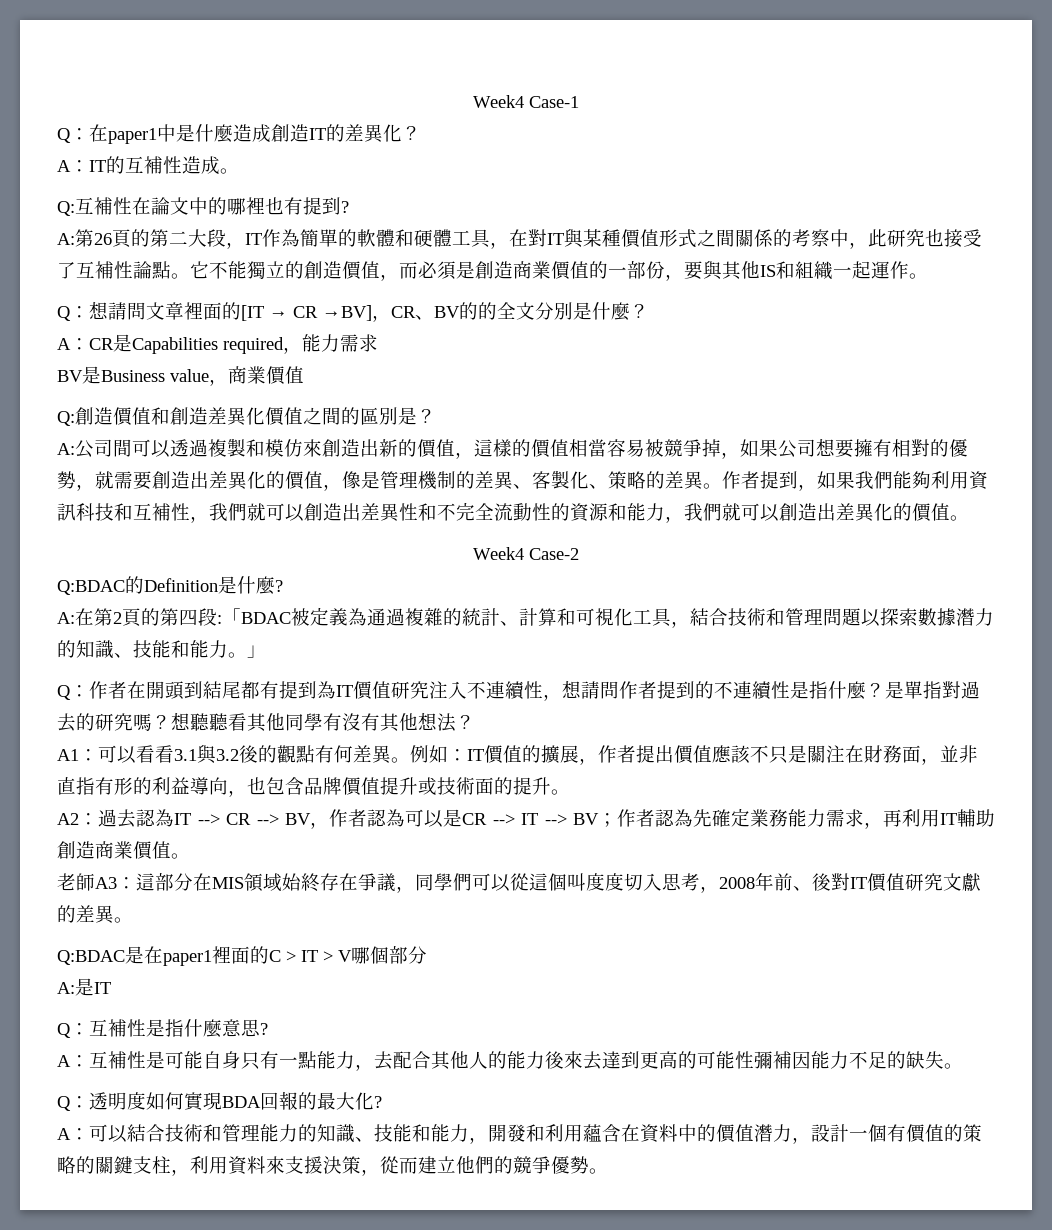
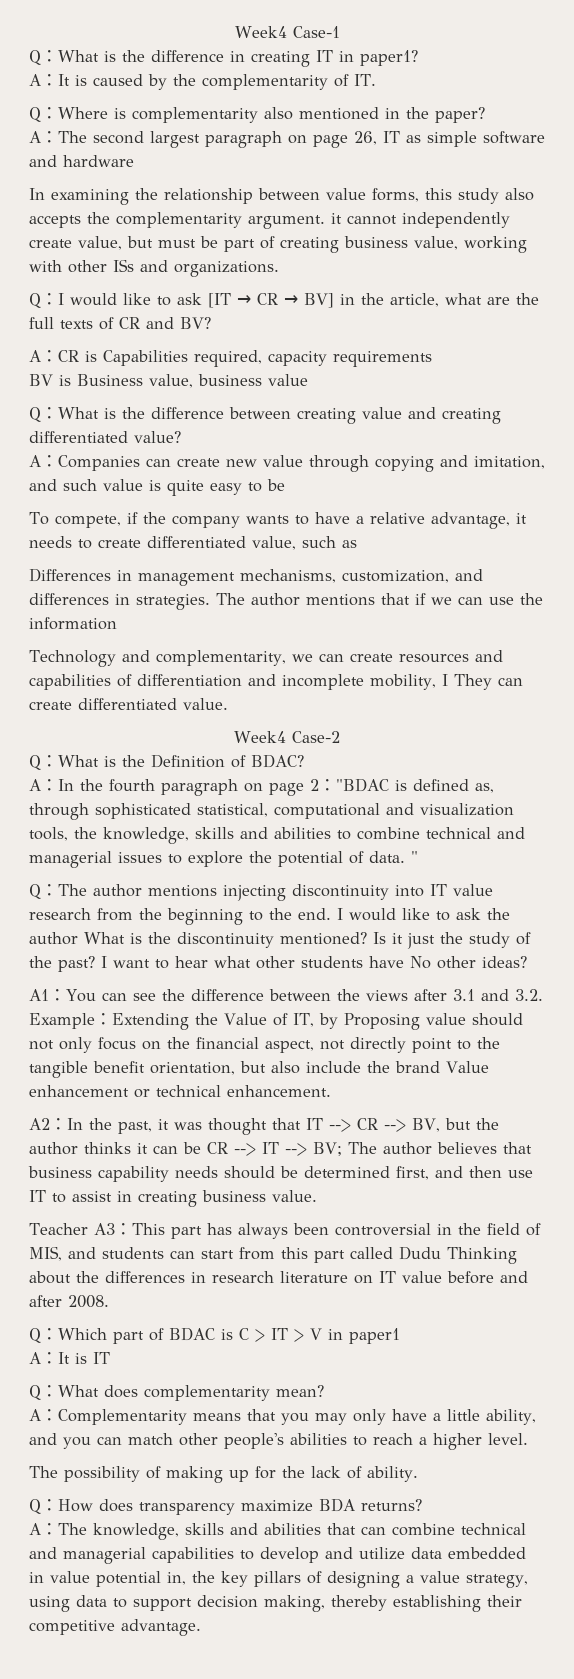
- Q：在paper1中是什麼造成創造IT的差異化？
- A：IT的互補性造成。
- Q:互補性在論文中的哪裡也有提到?
- A:第26頁的第二大段，IT作為簡單的軟體和硬體工具，在對IT與某種價值形式之間關係的考察中，此研究也接受了互補性論點。它不能獨立的創造價值，而必須是創造商業價值的一部份，要與其他IS和組織一起運作。
- Q：想請問文章裡面的[IT → CR →BV]，CR、BV的的全文分別是什麼？
- A：CR是Capabilities required，能力需求
- BV是Business value，商業價值
- Q:創造價值和創造差異化價值之間的區別是？
- A:公司間可以透過複製和模仿來創造出新的價值，這樣的價值相當容易被競爭掉，如果公司想要擁有相對的優勢，就需要創造出差異化的價值，像是管理機制的差異、客製化、策略的差異。作者提到，如果我們能夠利用資訊科技和互補性，我們就可以創造出差異性和不完全流動性的資源和能力，我們就可以創造出差異化的價值。
+ Q：What is the difference in creating IT in paper1?
+ A：It is caused by the complementarity of IT.
+ Q：Where is complementarity also mentioned in the paper?
+ A：The second largest paragraph on page 26, IT as simple software and hardware
+ In examining the relationship between value forms, this study also accepts the complementarity argument. it cannot independently create value, but must be part of creating business value, working with other ISs and organizations.
+ Q：I would like to ask [IT → CR → BV] in the article, what are the full texts of CR and BV?
+ A：CR is Capabilities required, capacity requirements
+ BV is Business value, business value
+ Q：What is the difference between creating value and creating differentiated value?
+ A：Companies can create new value through copying and imitation, and such value is quite easy to be
+ To compete, if the company wants to have a relative advantage, it needs to create differentiated value, such as
+ Differences in management mechanisms, customization, and differences in strategies. The author mentions that if we can use the information
+ Technology and complementarity, we can create resources and capabilities of differentiation and incomplete mobility, I They can create differentiated value.
  Week4 Case-2
- Q:BDAC的Definition是什麼?
- A:在第2頁的第四段:「BDAC被定義為通過複雜的統計、計算和可視化工具，結合技術和管理問題以探索數據潛力的知識、技能和能力。」
- Q：作者在開頭到結尾都有提到為IT價值研究注入不連續性，想請問作者提到的不連續性是指什麼？是單指對過去的研究嗎？想聽聽看其他同學有沒有其他想法？
- A1：可以看看3.1與3.2後的觀點有何差異。例如：IT價值的擴展，作者提出價值應該不只是關注在財務面，並非直指有形的利益導向，也包含品牌價值提升或技術面的提升。
- A2：過去認為IT --> CR --> BV，作者認為可以是CR --> IT --> BV；作者認為先確定業務能力需求，再利用IT輔助創造商業價值。
- 老師A3：這部分在MIS領域始終存在爭議，同學們可以從這個叫度度切入思考，2008年前、後對IT價值研究文獻的差異。
- Q:BDAC是在paper1裡面的C > IT > V哪個部分
- A:是IT
- Q：互補性是指什麼意思?
- A：互補性是可能自身只有一點能力，去配合其他人的能力後來去達到更高的可能性彌補因能力不足的缺失。
- Q：透明度如何實現BDA回報的最大化?
- A：可以結合技術和管理能力的知識、技能和能力，開發和利用蘊含在資料中的價值潛力，設計一個有價值的策略的關鍵支柱，利用資料來支援決策，從而建立他們的競爭優勢。
+ Q：What is the Definition of BDAC?
+ A：In the fourth paragraph on page 2："BDAC is defined as, through sophisticated statistical, computational and visualization tools, the knowledge, skills and abilities to combine technical and managerial issues to explore the potential of data. "
+ Q：The author mentions injecting discontinuity into IT value research from the beginning to the end. I would like to ask the author What is the discontinuity mentioned? Is it just the study of the past? I want to hear what other students have No other ideas?
+ A1：You can see the difference between the views after 3.1 and 3.2. Example：Extending the Value of IT, by Proposing value should not only focus on the financial aspect, not directly point to the tangible benefit orientation, but also include the brand Value enhancement or technical enhancement.
+ A2：In the past, it was thought that IT --> CR --> BV, but the author thinks it can be CR --> IT --> BV; The author believes that business capability needs should be determined first, and then use IT to assist in creating business value.
+ Teacher A3：This part has always been controversial in the field of MIS, and students can start from this part called Dudu Thinking about the differences in research literature on IT value before and after 2008.
+ Q：Which part of BDAC is C > IT > V in paper1
+ A：It is IT
+ Q：What does complementarity mean?
+ A：Complementarity means that you may only have a little ability, and you can match other people's abilities to reach a higher level.
+ The possibility of making up for the lack of ability.
+ Q：How does transparency maximize BDA returns?
+ A：The knowledge, skills and abilities that can combine technical and managerial capabilities to develop and utilize data embedded in value potential in, the key pillars of designing a value strategy, using data to support decision making, thereby establishing their competitive advantage.

